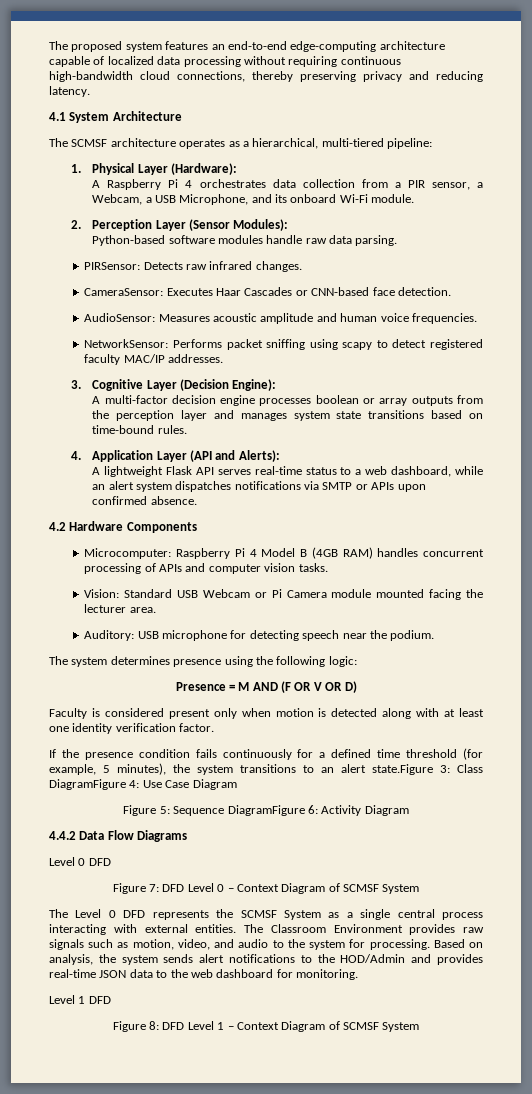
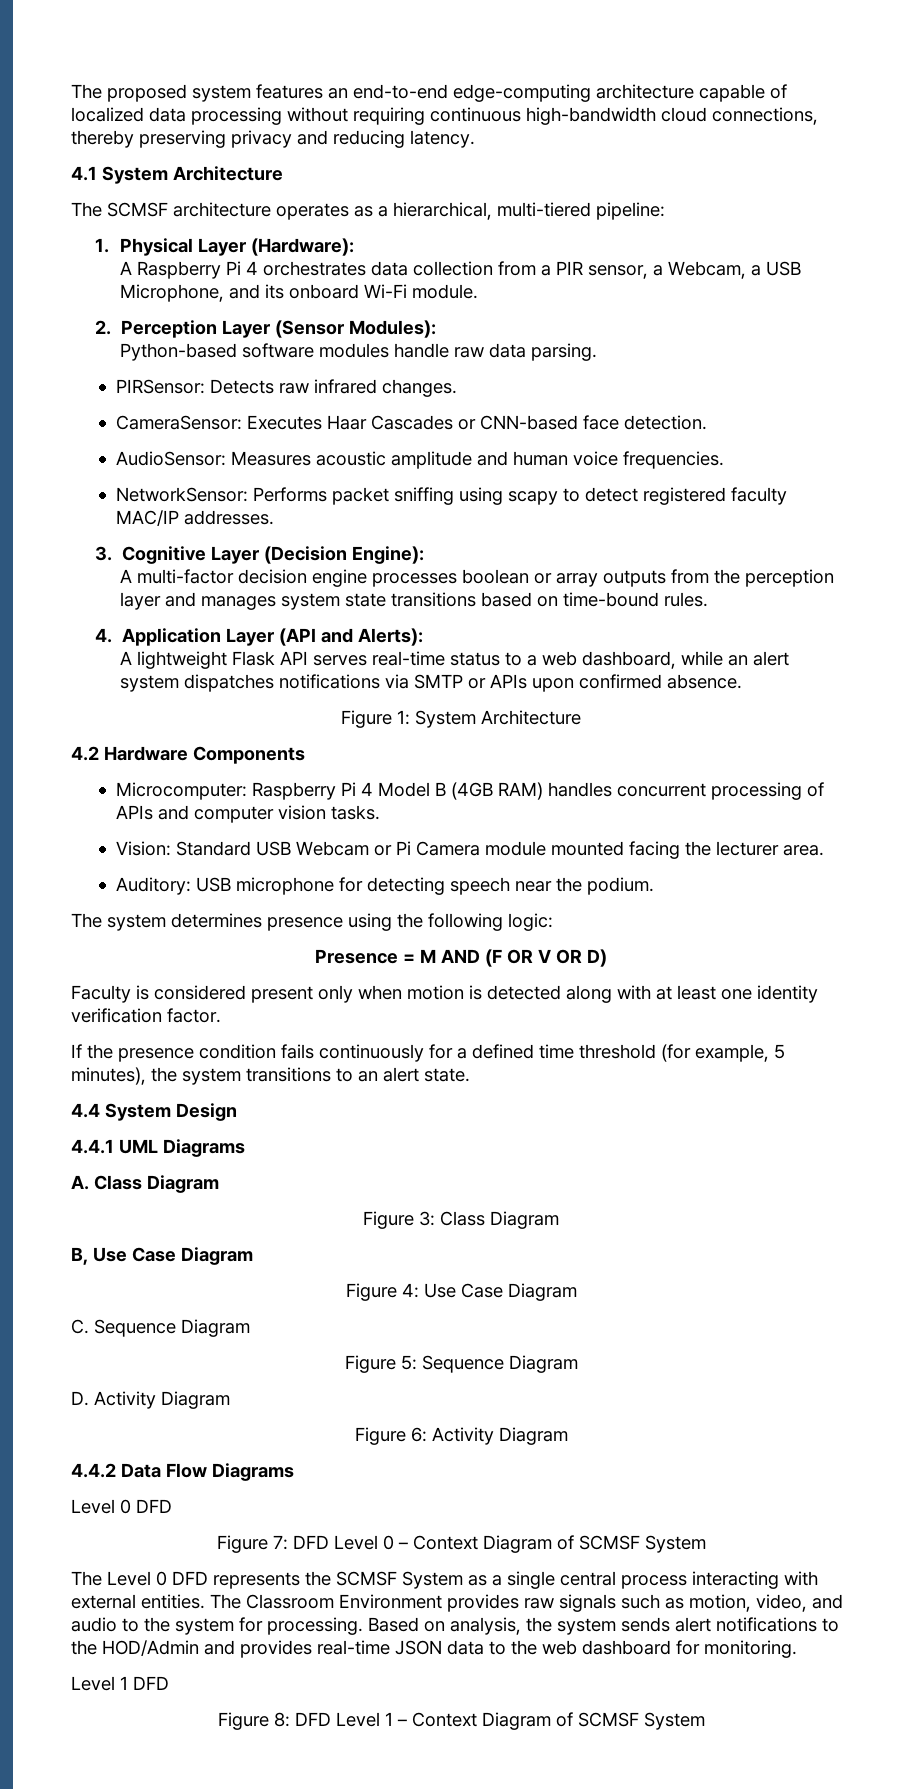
+ Figure 1: System Architecture
- If the presence condition fails continuously for a defined time threshold (for example, 5 minutes), the system transitions to an alert state.Figure 3: Class DiagramFigure 4: Use Case Diagram
+ If the presence condition fails continuously for a defined time threshold (for example, 5 minutes), the system transitions to an alert state.
+ 4.4 System Design
+ 4.4.1 UML Diagrams
+ A. Class Diagram
+ Figure 3: Class Diagram
+ B, Use Case Diagram
+ Figure 4: Use Case Diagram
+ C. Sequence Diagram
- Figure 5: Sequence DiagramFigure 6: Activity Diagram
+ Figure 5: Sequence Diagram
+ D. Activity Diagram
+ Figure 6: Activity Diagram

